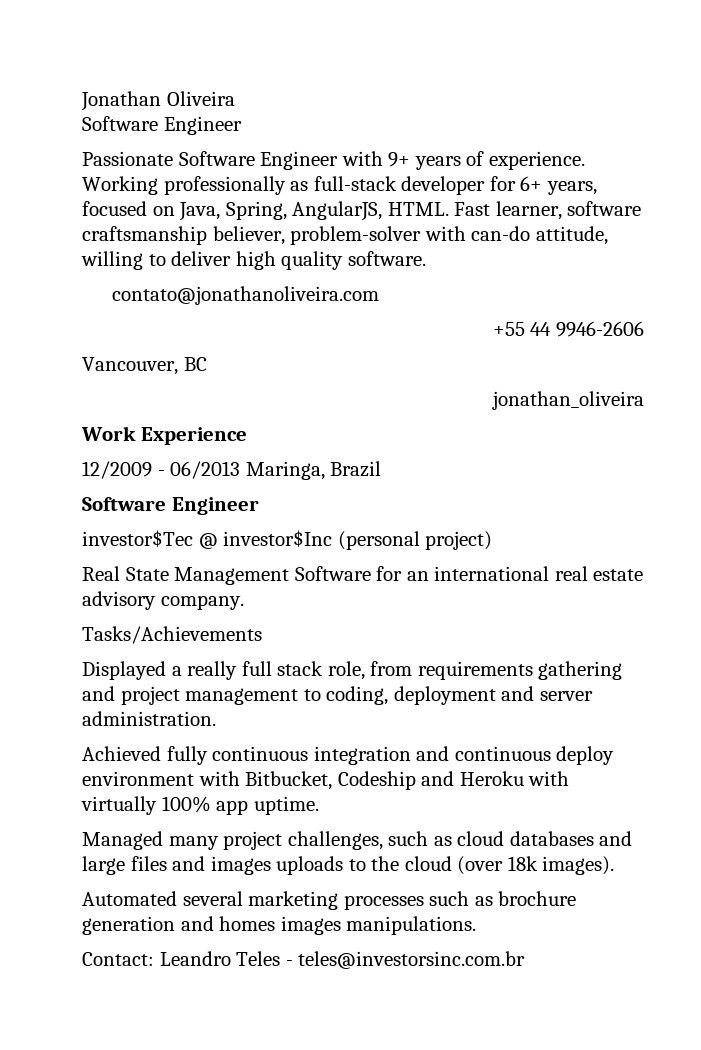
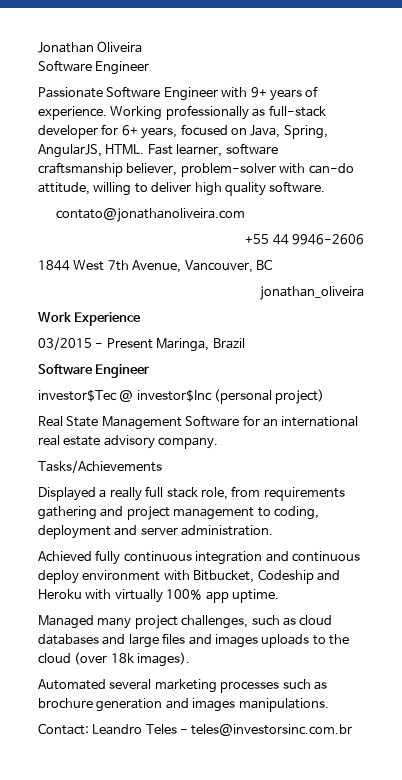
- Vancouver, BC
+ 1844 West 7th Avenue, Vancouver, BC
- 12/2009 - 06/2013 Maringa, Brazil
+ 03/2015 - Present Maringa, Brazil
- Automated several marketing processes such as brochure generation and homes images manipulations.
+ Automated several marketing processes such as brochure generation and images manipulations.

